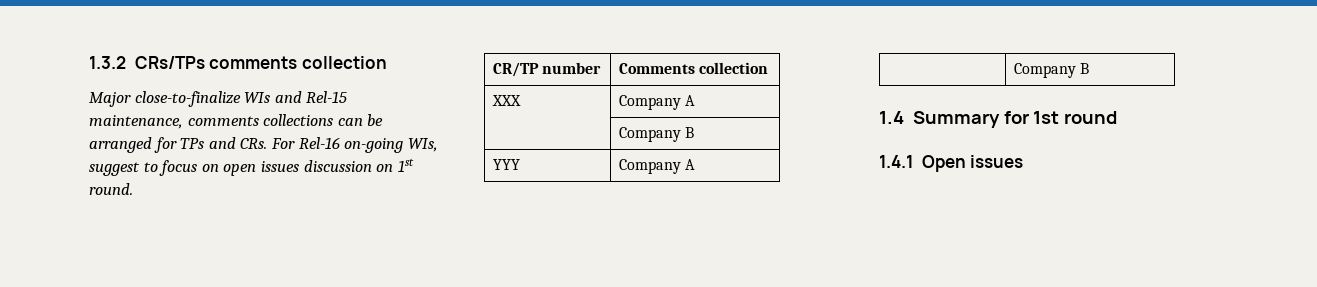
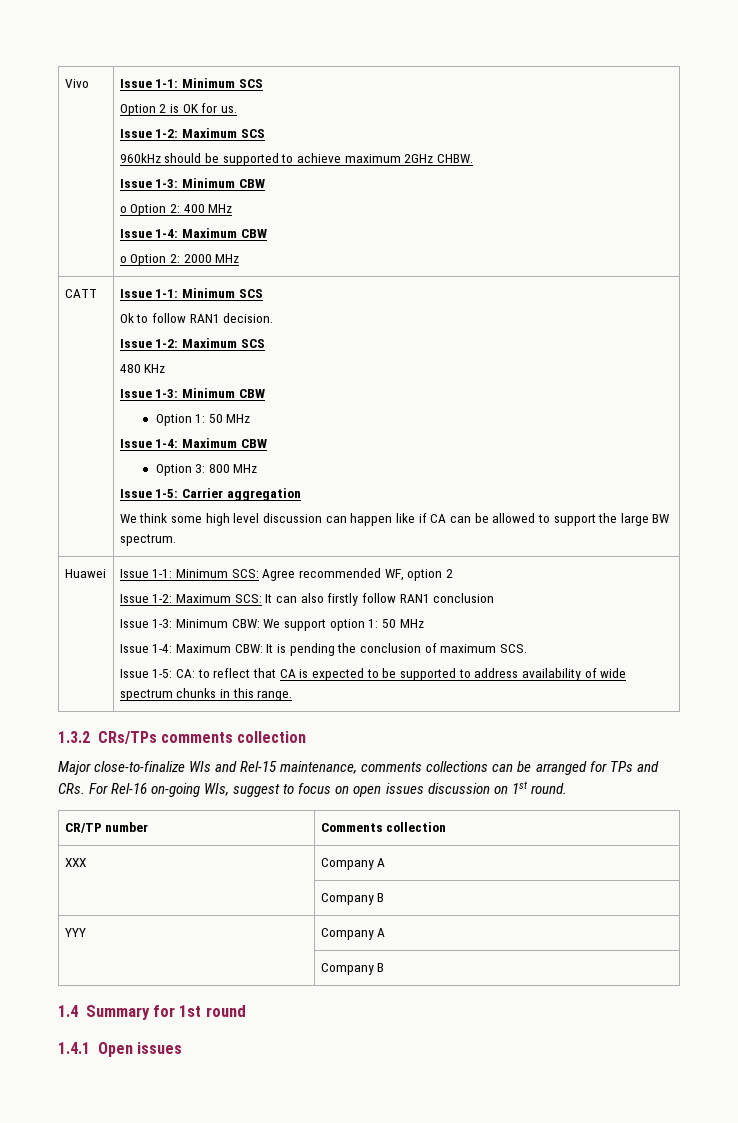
+ Vivo | Issue 1-1: Minimum SCS
+ Option 2 is OK for us.
+ Issue 1-2: Maximum SCS
+ 960kHz should be supported to achieve maximum 2GHz CHBW.
+ Issue 1-3: Minimum CBW
+ o Option 2: 400 MHz
+ Issue 1-4: Maximum CBW
+ o Option 2: 2000 MHz
+ CATT | Issue 1-1: Minimum SCS
+ Ok to follow RAN1 decision.
+ Issue 1-2: Maximum SCS
+ 480 KHz
+ Issue 1-3: Minimum CBW
+ Option 1: 50 MHz
+ Issue 1-4: Maximum CBW
+ Option 3: 800 MHz
+ Issue 1-5: Carrier aggregation
+ We think some high level discussion can happen like if CA can be allowed to support the large BW spectrum.
+ Huawei | Issue 1-1: Minimum SCS: Agree recommended WF, option 2
+ Issue 1-2: Maximum SCS: It can also firstly follow RAN1 conclusion
+ Issue 1-3: Minimum CBW: We support option 1: 50 MHz
+ Issue 1-4: Maximum CBW: It is pending the conclusion of maximum SCS.
+ Issue 1-5: CA: to reflect that CA is expected to be supported to address availability of wide spectrum chunks in this range.

